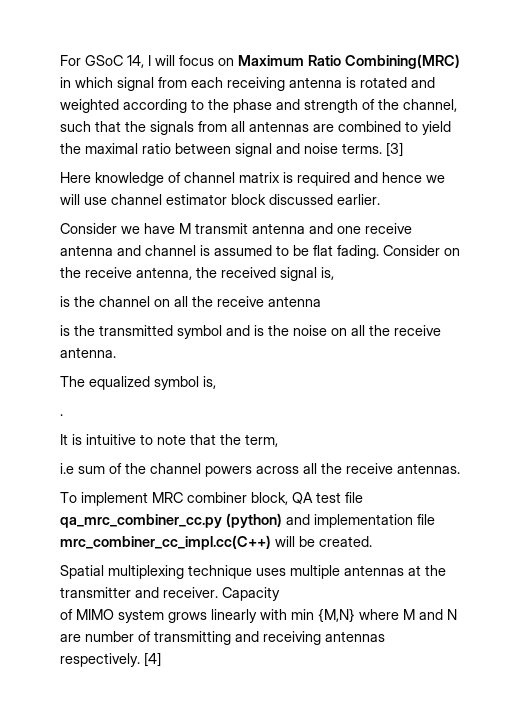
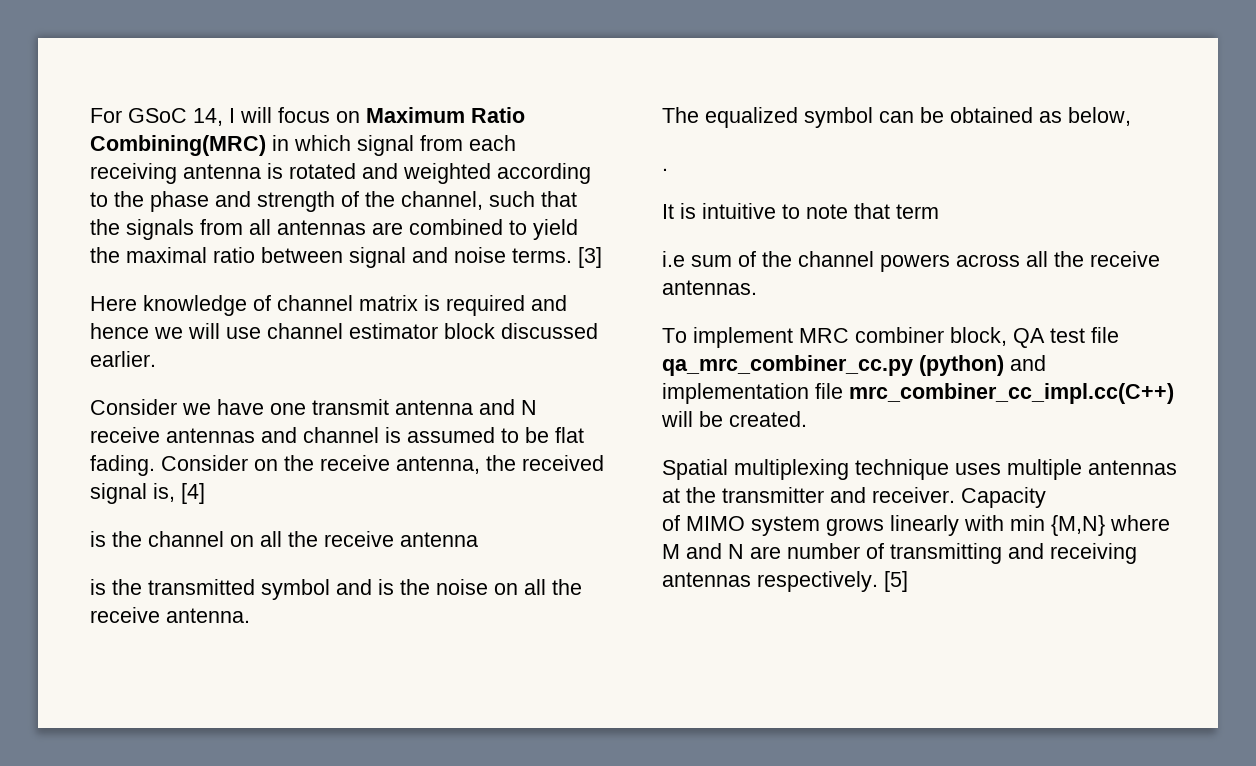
- Consider we have M transmit antenna and one receive antenna and channel is assumed to be flat fading.
+ Consider we have one transmit antenna and N receive antennas and channel is assumed to be flat fading.
- Consider on the receive antenna, the received signal is,
+ Consider on the receive antenna, the received signal is, [4]
- The equalized symbol is,
+ The equalized symbol can be obtained as below,
- It is intuitive to note that the term,
+ It is intuitive to note that term
- [4]
+ [5]

